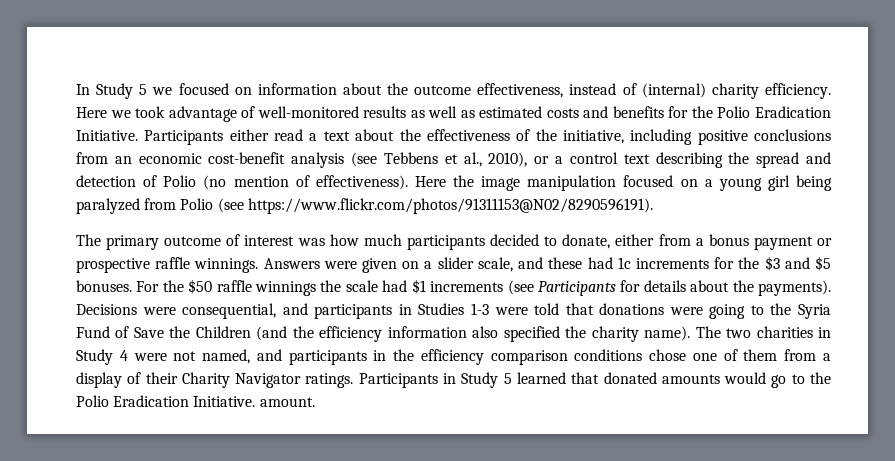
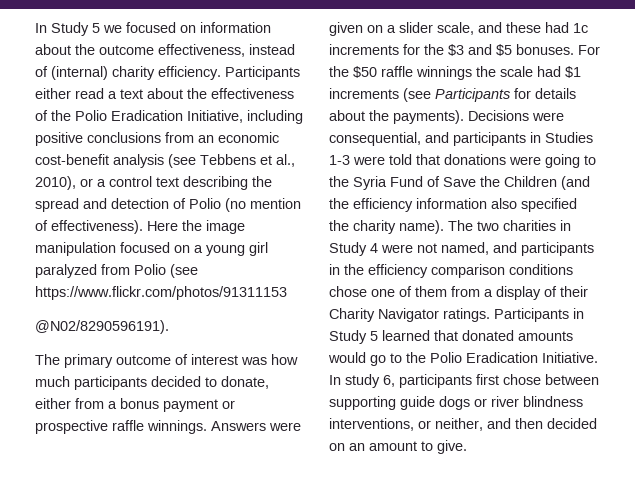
- Here we took advantage of well-monitored results as well as estimated costs and benefits for the Polio Eradication Initiative.
- Participants either read a text about the effectiveness of the initiative, including positive conclusions from an economic cost-benefit analysis (see Tebbens et al., 2010), or a control text describing the spread and detection of Polio (no mention of effectiveness).
+ Participants either read a text about the effectiveness of the Polio Eradication Initiative, including positive conclusions from an economic cost-benefit analysis (see Tebbens et al., 2010), or a control text describing the spread and detection of Polio (no mention of effectiveness).
- Here the image manipulation focused on a young girl being paralyzed from Polio (see https://www.flickr.com/photos/91311153@N02/8290596191).
+ Here the image manipulation focused on a young girl paralyzed from Polio (see https://www.flickr.com/photos/91311153
+ @N02/8290596191).
- Participants in Study 5 learned that donated amounts would go to the Polio Eradication Initiative. amount.
+ Participants in Study 5 learned that donated amounts would go to the Polio Eradication Initiative. In study 6, participants first chose between supporting guide dogs or river blindness interventions, or neither, and then decided on an amount to give.

